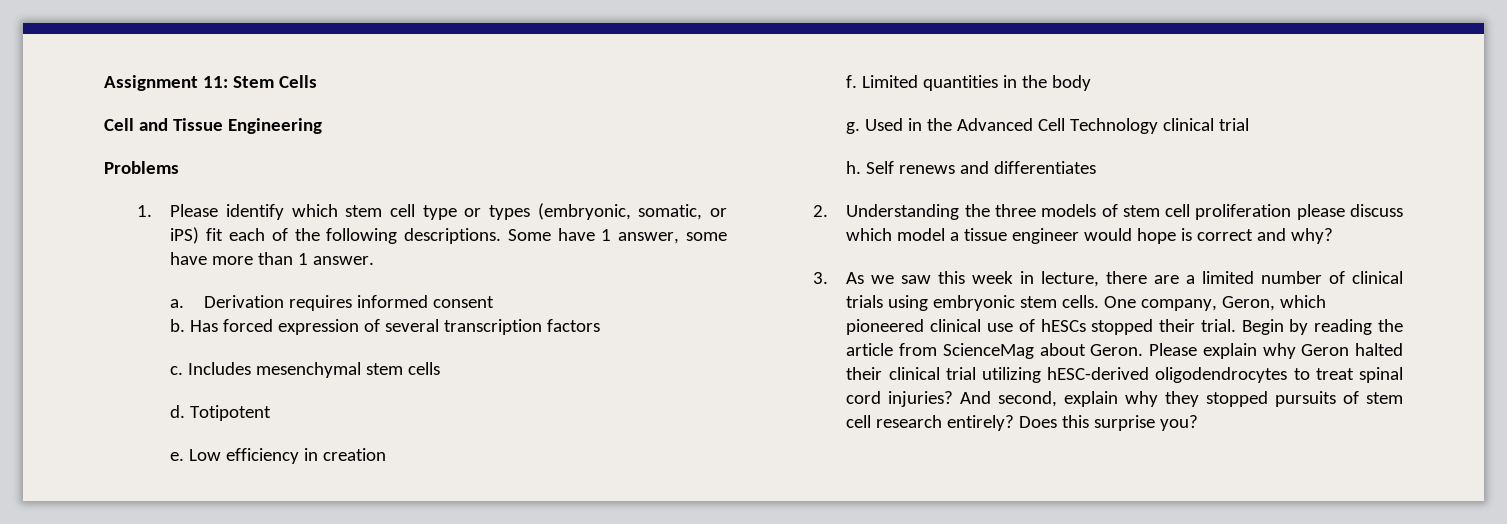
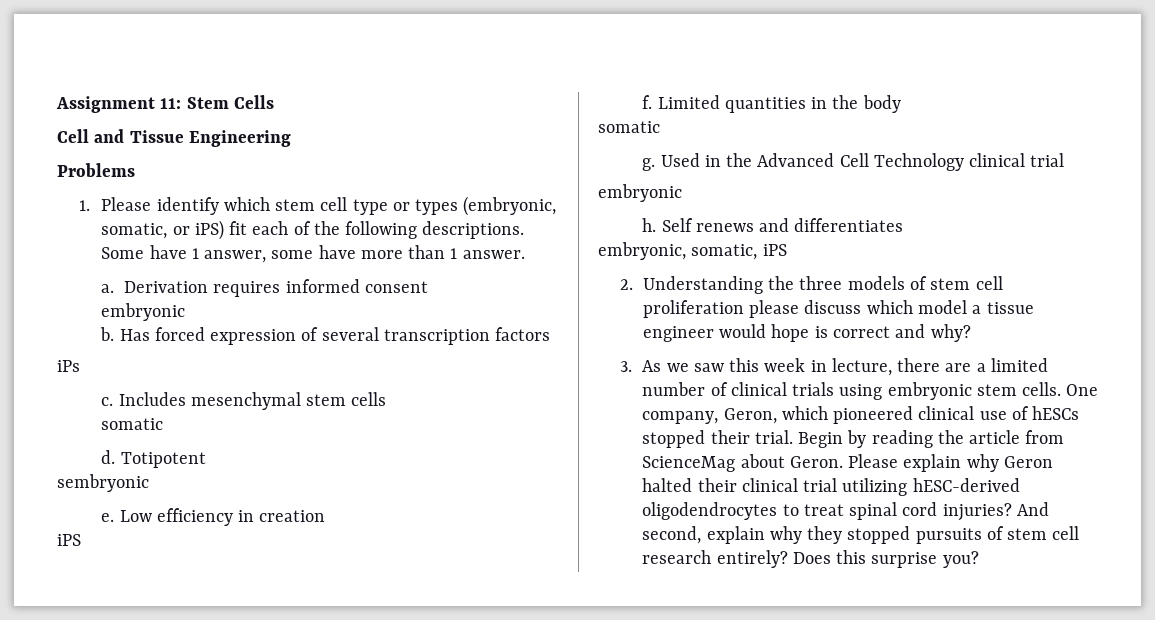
  Derivation requires informed consent
+ embryonic
+ iPs
  Includes mesenchymal stem cells
+ somatic
+ sembryonic
  Low efficiency in creation
+ iPS
  Limited quantities in the body
+ somatic
  Used in the Advanced Cell Technology clinical trial
+ embryonic
+ embryonic, somatic, iPS

